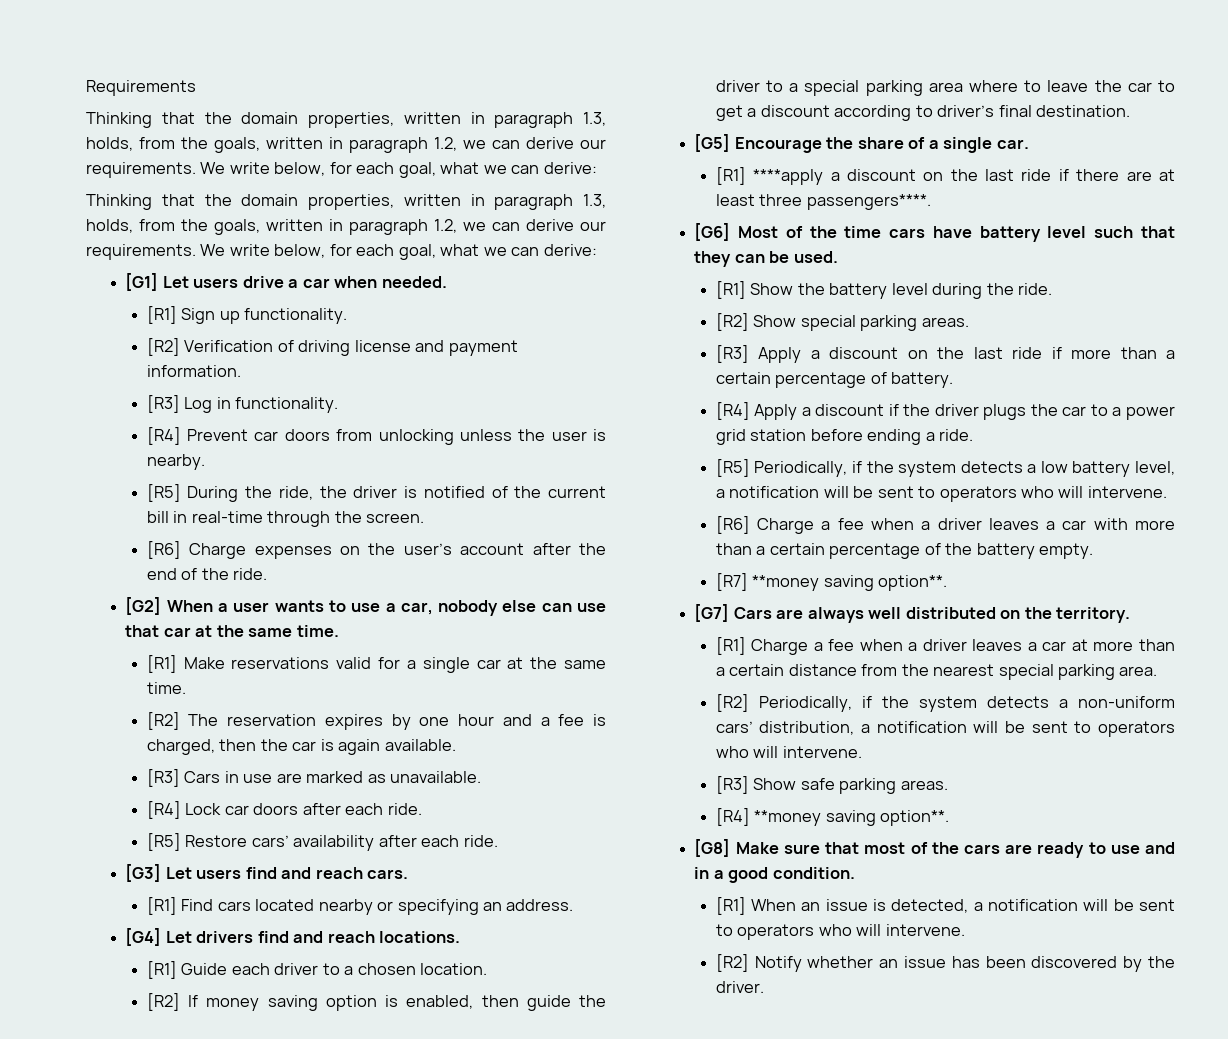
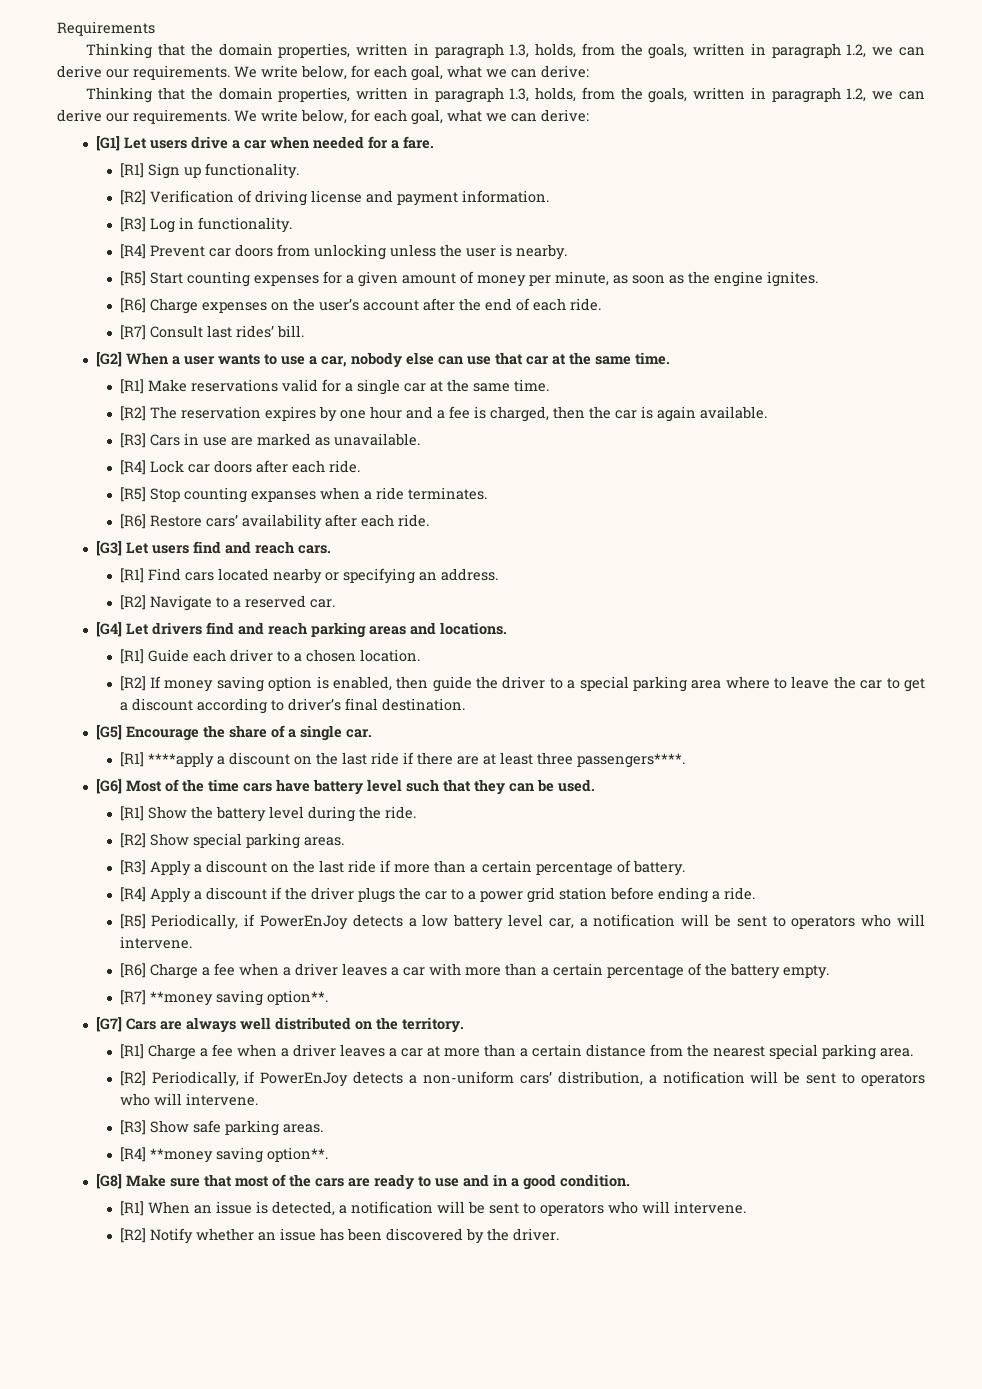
- [G1] Let users drive a car when needed.
+ [G1] Let users drive a car when needed for a fare.
- [R5] During the ride, the driver is notified of the current bill in real-time through the screen.
+ [R5] Start counting expenses for a given amount of money per minute, as soon as the engine ignites.
- [R6] Charge expenses on the user’s account after the end of the ride.
+ [R6] Charge expenses on the user’s account after the end of each ride.
+ [R7] Consult last rides’ bill.
- [R5] Restore cars’ availability after each ride.
+ [R5] Stop counting expanses when a ride terminates.
+ [R6] Restore cars’ availability after each ride.
+ [R2] Navigate to a reserved car.
- [G4] Let drivers find and reach locations.
+ [G4] Let drivers find and reach parking areas and locations.
- [R5] Periodically, if the system detects a low battery level, a notification will be sent to operators who will intervene.
+ [R5] Periodically, if PowerEnJoy detects a low battery level car, a notification will be sent to operators who will intervene.
- [R2] Periodically, if the system detects a non-uniform cars’ distribution, a notification will be sent to operators who will intervene.
+ [R2] Periodically, if PowerEnJoy detects a non-uniform cars’ distribution, a notification will be sent to operators who will intervene.

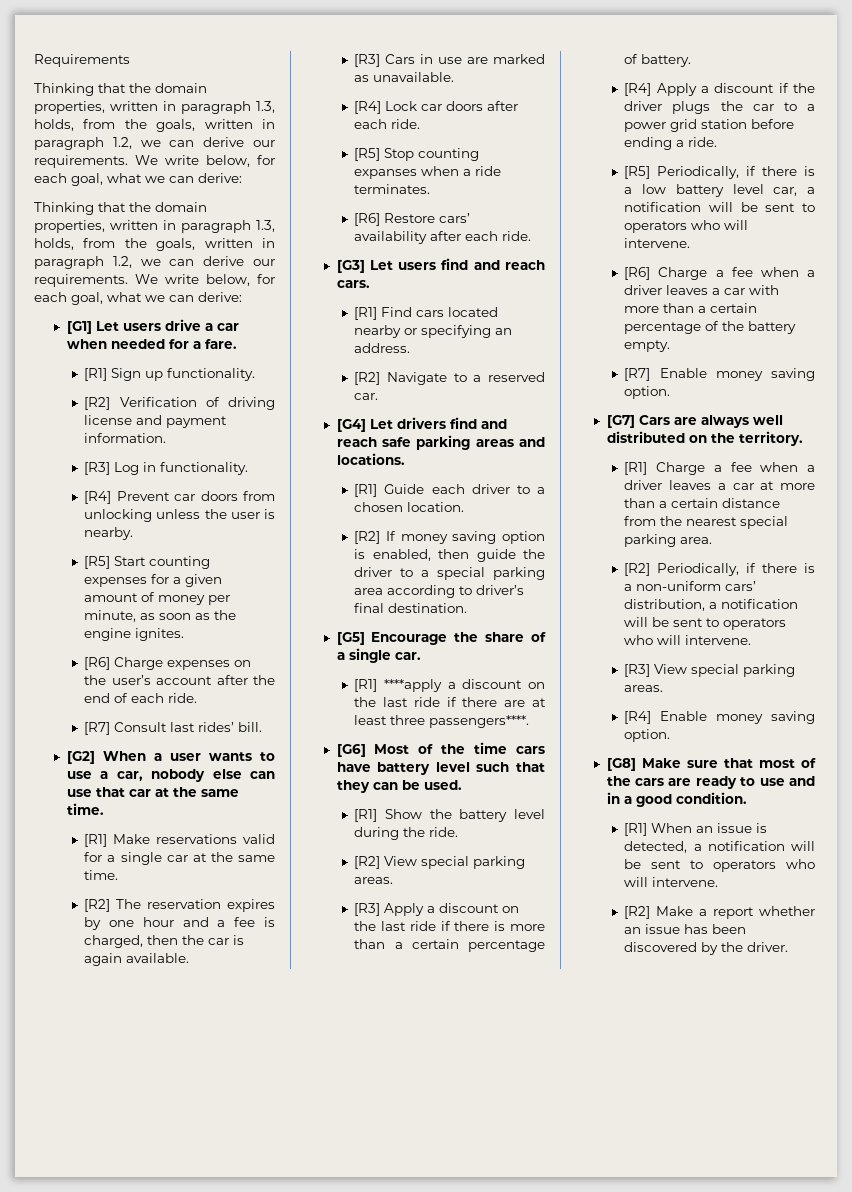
- [G4] Let drivers find and reach parking areas and locations.
+ [G4] Let drivers find and reach safe parking areas and locations.
- [R2] If money saving option is enabled, then guide the driver to a special parking area where to leave the car to get a discount according to driver’s final destination.
+ [R2] If money saving option is enabled, then guide the driver to a special parking area according to driver’s final destination.
- [R2] Show special parking areas.
+ [R2] View special parking areas.
- [R3] Apply a discount on the last ride if more than a certain percentage of battery.
+ [R3] Apply a discount on the last ride if there is more than a certain percentage of battery.
- [R5] Periodically, if PowerEnJoy detects a low battery level car, a notification will be sent to operators who will intervene.
+ [R5] Periodically, if there is a low battery level car, a notification will be sent to operators who will intervene.
- [R7] **money saving option**.
+ [R7] Enable money saving option.
- [R2] Periodically, if PowerEnJoy detects a non-uniform cars’ distribution, a notification will be sent to operators who will intervene.
+ [R2] Periodically, if there is a non-uniform cars’ distribution, a notification will be sent to operators who will intervene.
- [R3] Show safe parking areas.
+ [R3] View special parking areas.
- [R4] **money saving option**.
+ [R4] Enable money saving option.
- [R2] Notify whether an issue has been discovered by the driver.
+ [R2] Make a report whether an issue has been discovered by the driver.

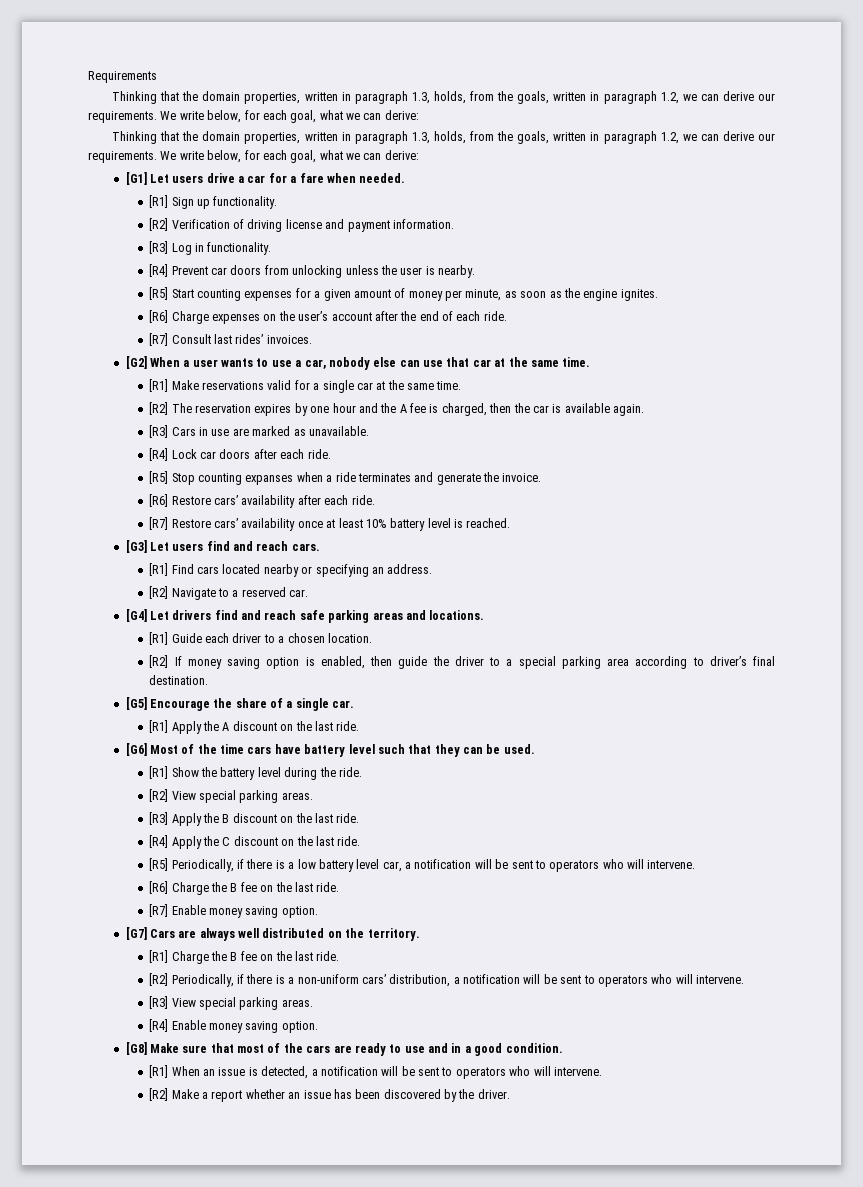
- [G1] Let users drive a car when needed for a fare.
+ [G1] Let users drive a car for a fare when needed.
- [R7] Consult last rides’ bill.
+ [R7] Consult last rides’ invoices.
- [R2] The reservation expires by one hour and a fee is charged, then the car is again available.
+ [R2] The reservation expires by one hour and the A fee is charged, then the car is available again.
- [R5] Stop counting expanses when a ride terminates.
+ [R5] Stop counting expanses when a ride terminates and generate the invoice.
+ [R7] Restore cars’ availability once at least 10% battery level is reached.
- [R1] ****apply a discount on the last ride if there are at least three passengers****.
+ [R1] Apply the A discount on the last ride.
- [R3] Apply a discount on the last ride if there is more than a certain percentage of battery.
- [R4] Apply a discount if the driver plugs the car to a power grid station before ending a ride.
+ [R3] Apply the B discount on the last ride.
+ [R4] Apply the C discount on the last ride.
- [R6] Charge a fee when a driver leaves a car with more than a certain percentage of the battery empty.
+ [R6] Charge the B fee on the last ride.
- [R1] Charge a fee when a driver leaves a car at more than a certain distance from the nearest special parking area.
+ [R1] Charge the B fee on the last ride.

